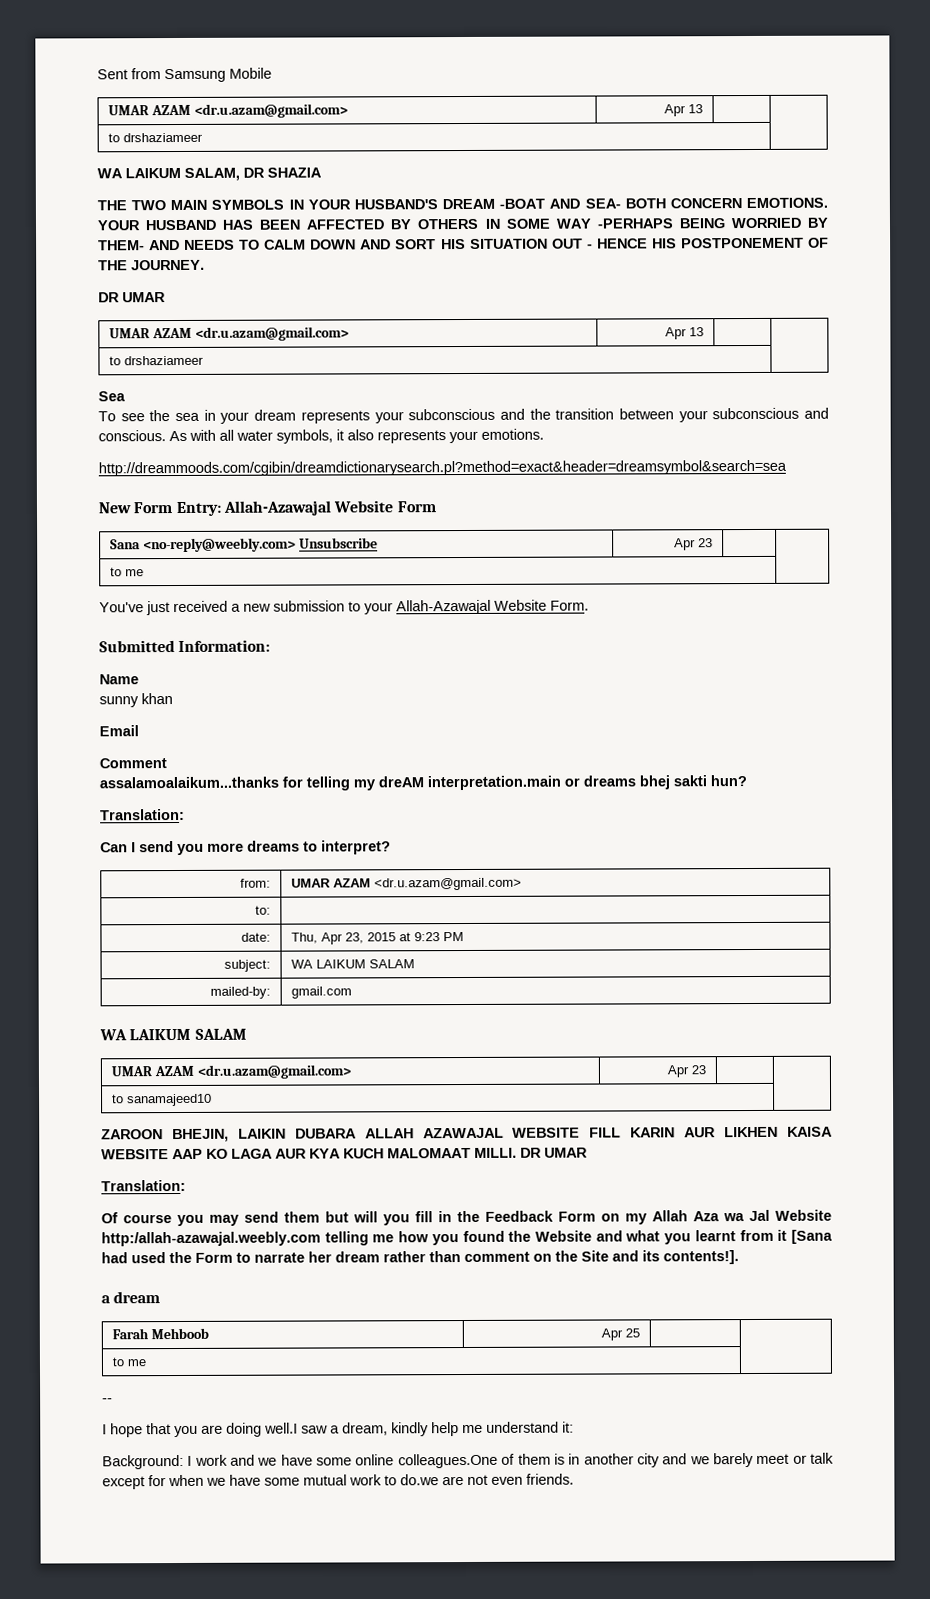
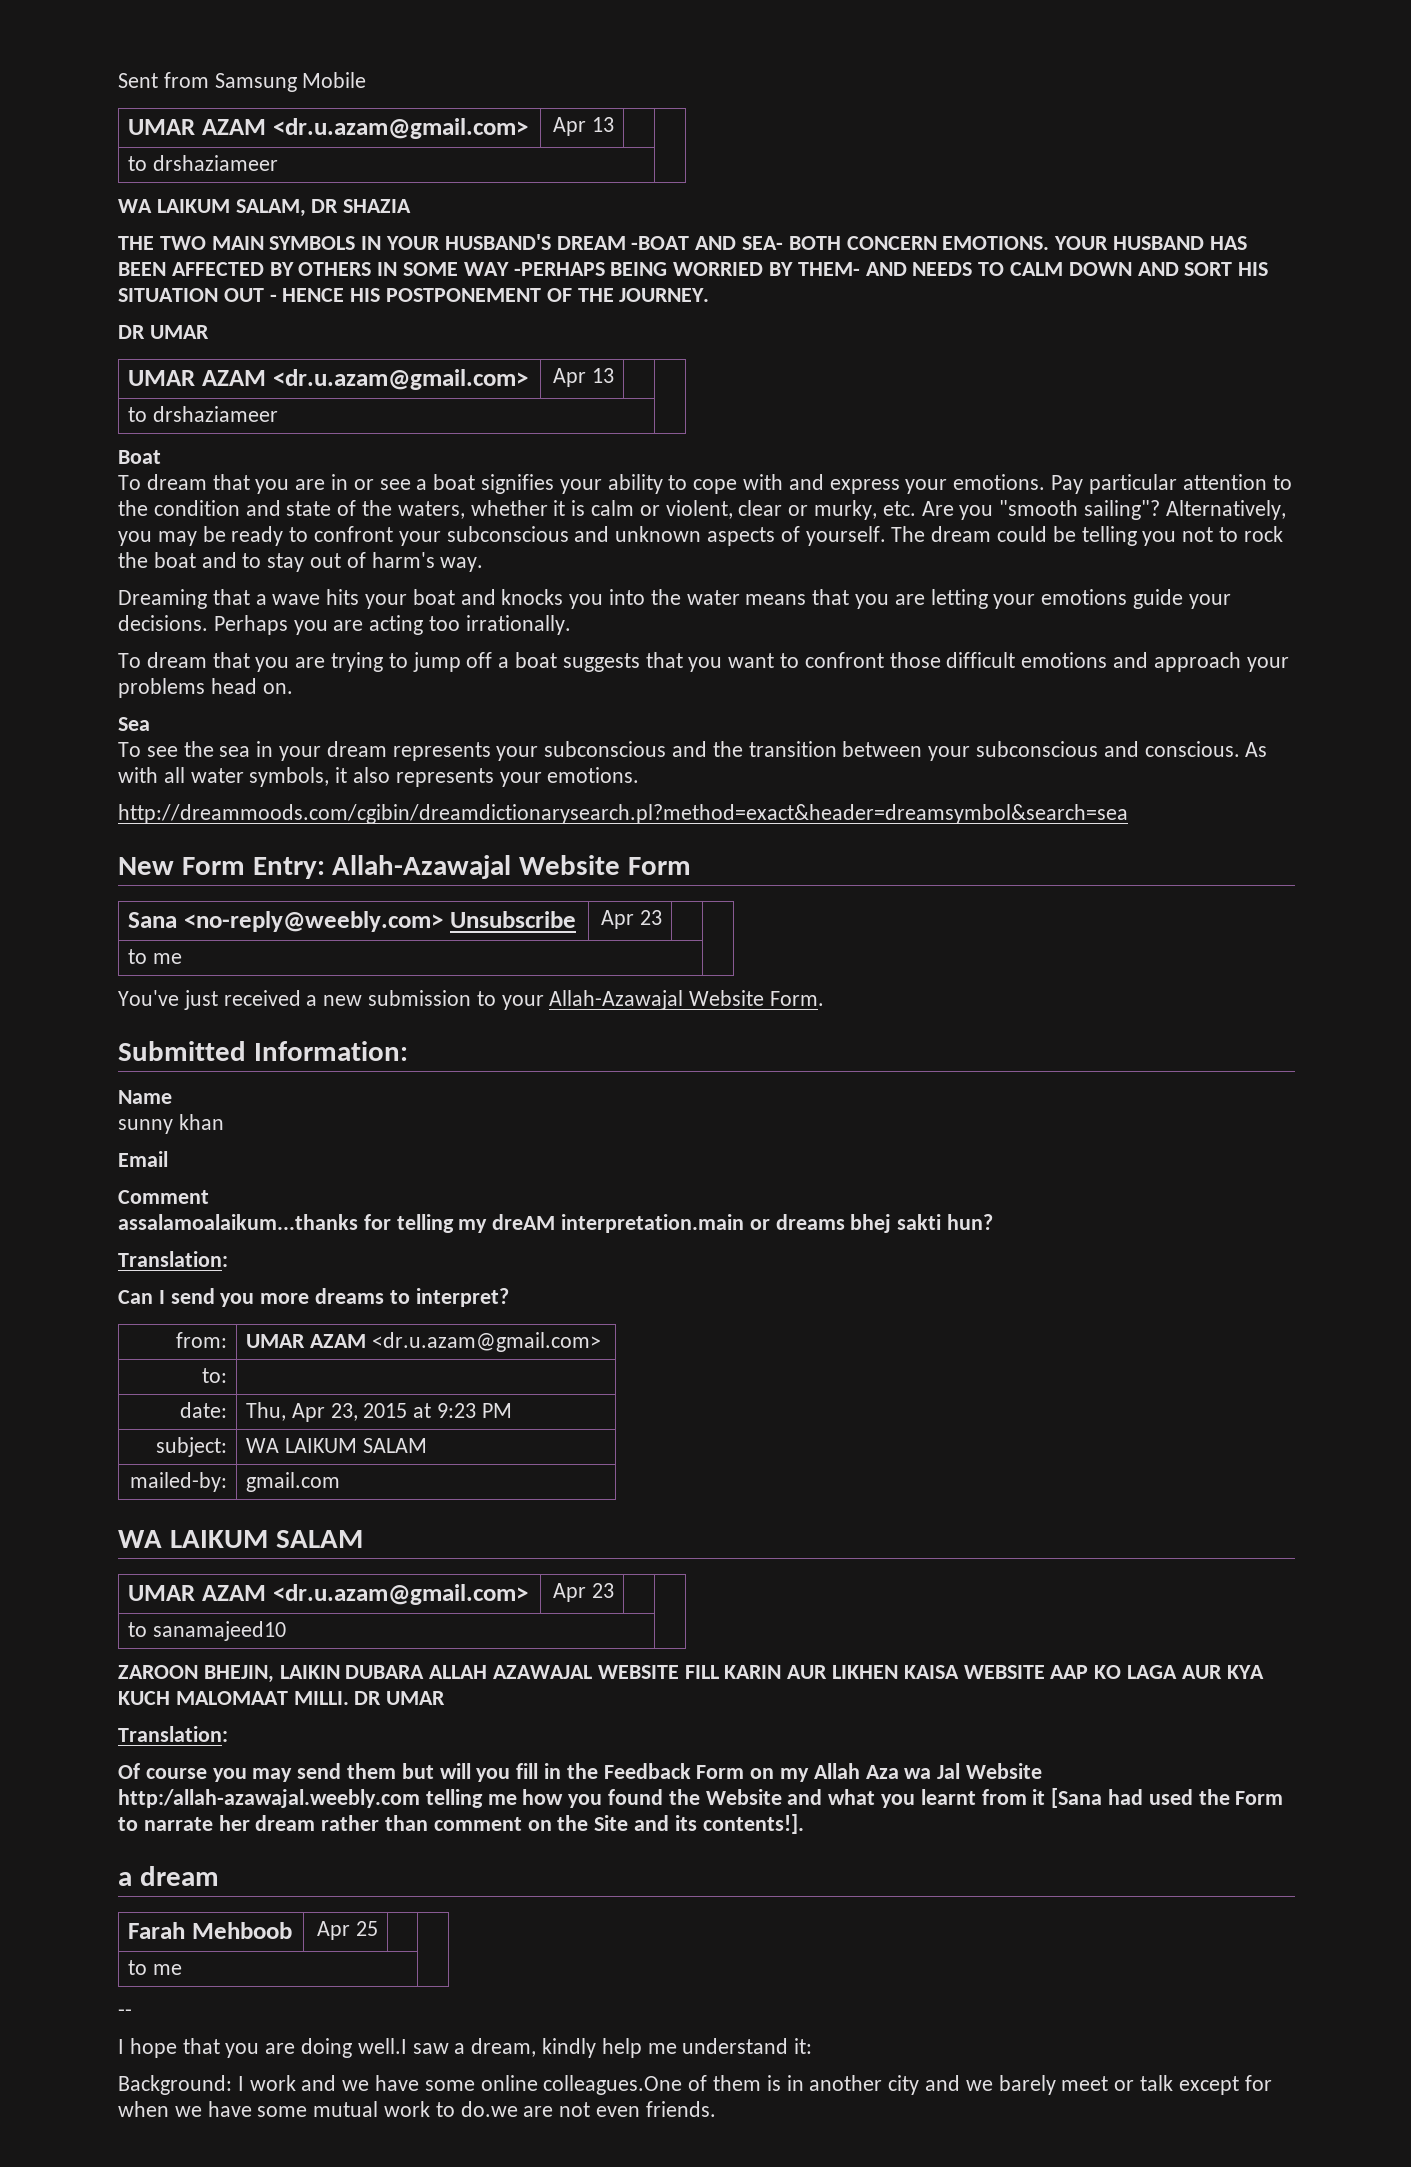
+ Boat
+ To dream that you are in or see a boat signifies your ability to cope with and express your emotions. Pay particular attention to the condition and state of the waters, whether it is calm or violent, clear or murky, etc. Are you "smooth sailing"? Alternatively, you may be ready to confront your subconscious and unknown aspects of yourself. The dream could be telling you not to rock the boat and to stay out of harm's way.
+ Dreaming that a wave hits your boat and knocks you into the water means that you are letting your emotions guide your decisions. Perhaps you are acting too irrationally.
+ To dream that you are trying to jump off a boat suggests that you want to confront those difficult emotions and approach your problems head on.

